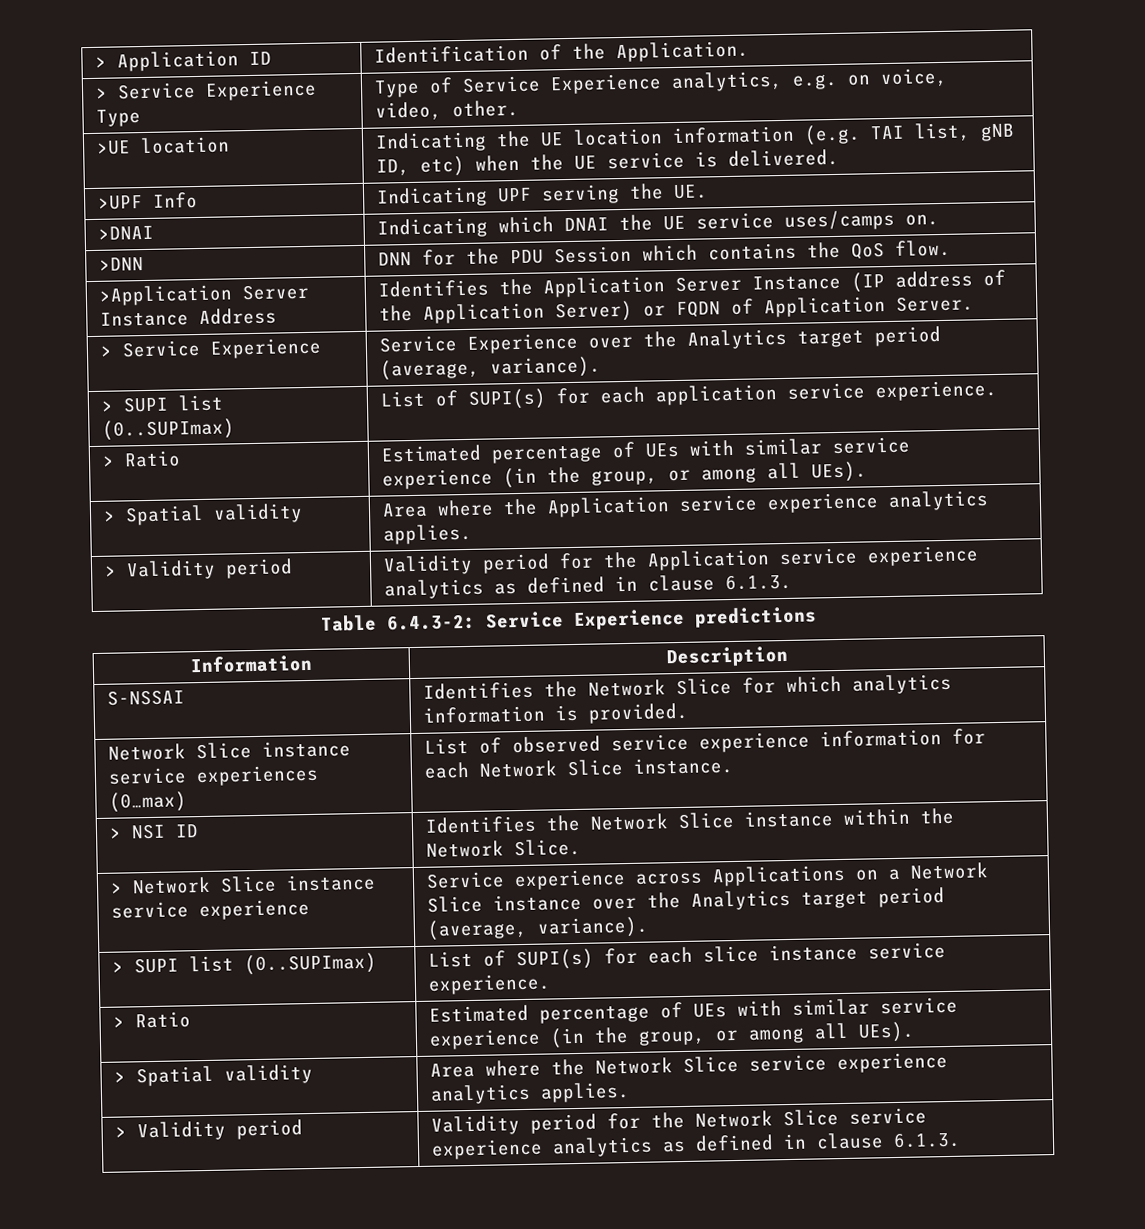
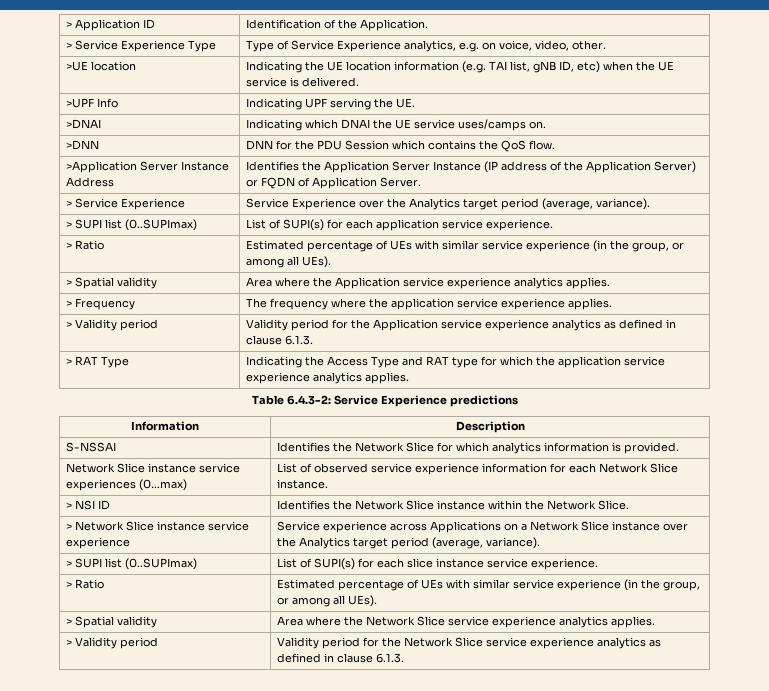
+ > Frequency | The frequency where the application service experience applies.
+ > RAT Type | Indicating the Access Type and RAT type for which the application service experience analytics applies.

